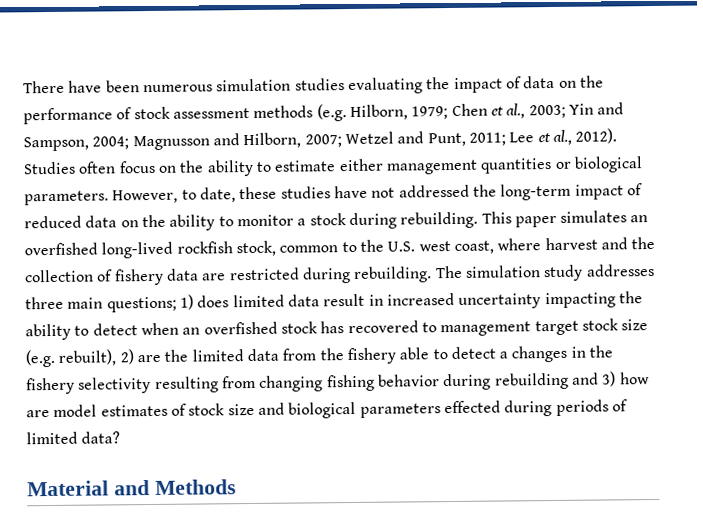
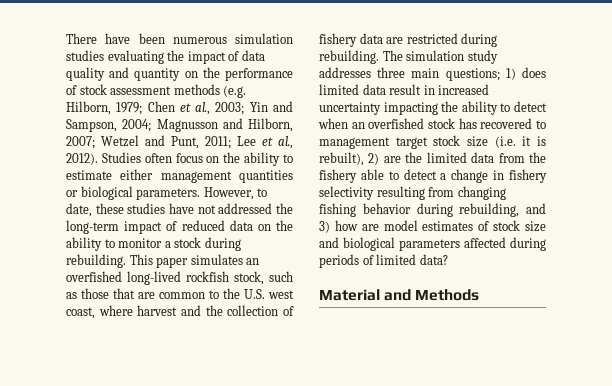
- There have been numerous simulation studies evaluating the impact of data on the performance of stock assessment methods (e.g. Hilborn, 1979; Chen et al., 2003; Yin and Sampson, 2004; Magnusson and Hilborn, 2007; Wetzel and Punt, 2011; Lee et al., 2012).
+ There have been numerous simulation studies evaluating the impact of data quality and quantity on the performance of stock assessment methods (e.g. Hilborn, 1979; Chen et al., 2003; Yin and Sampson, 2004; Magnusson and Hilborn, 2007; Wetzel and Punt, 2011; Lee et al., 2012).
- This paper simulates an overfished long-lived rockfish stock, common to the U.S. west coast, where harvest and the collection of fishery data are restricted during rebuilding.
+ This paper simulates an overfished long-lived rockfish stock, such as those that are common to the U.S. west coast, where harvest and the collection of fishery data are restricted during rebuilding.
- 1) does limited data result in increased uncertainty impacting the ability to detect when an overfished stock has recovered to management target stock size (e.g. rebuilt), 2) are the limited data from the fishery able to detect a changes in the fishery selectivity resulting from changing fishing behavior during rebuilding and 3) how are model estimates of stock size and biological parameters effected during periods of limited data?
+ 1) does limited data result in increased uncertainty impacting the ability to detect when an overfished stock has recovered to management target stock size (i.e. it is rebuilt), 2) are the limited data from the fishery able to detect a change in fishery selectivity resulting from changing fishing behavior during rebuilding, and 3) how are model estimates of stock size and biological parameters affected during periods of limited data?

